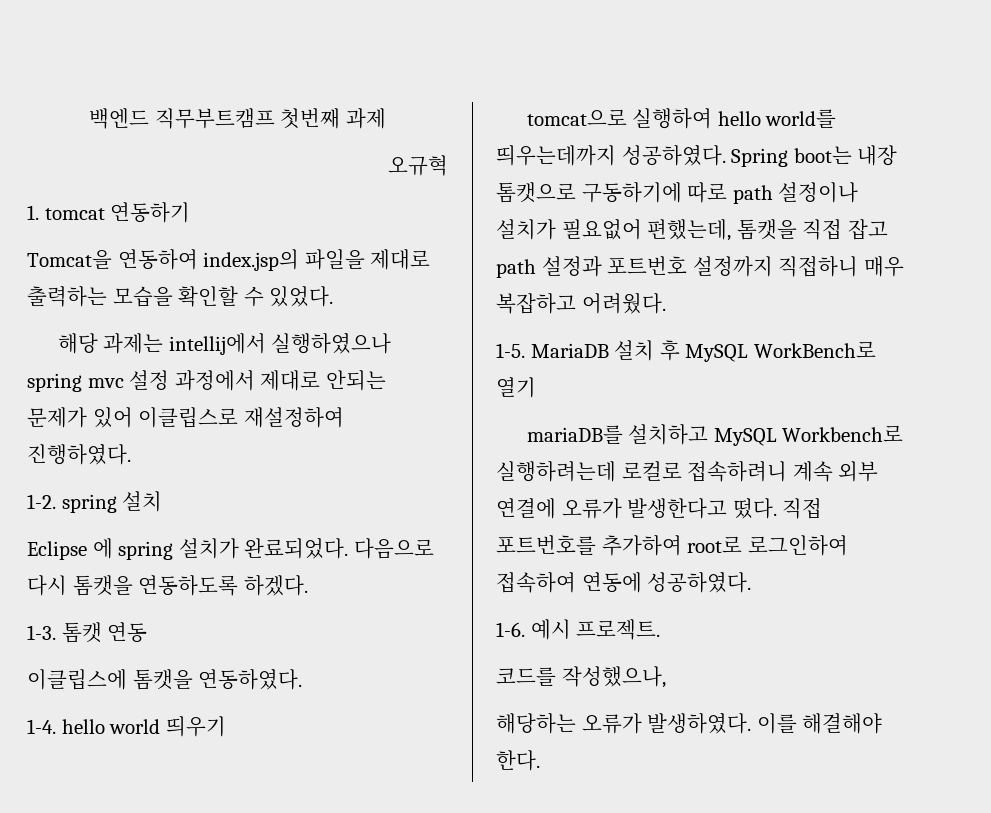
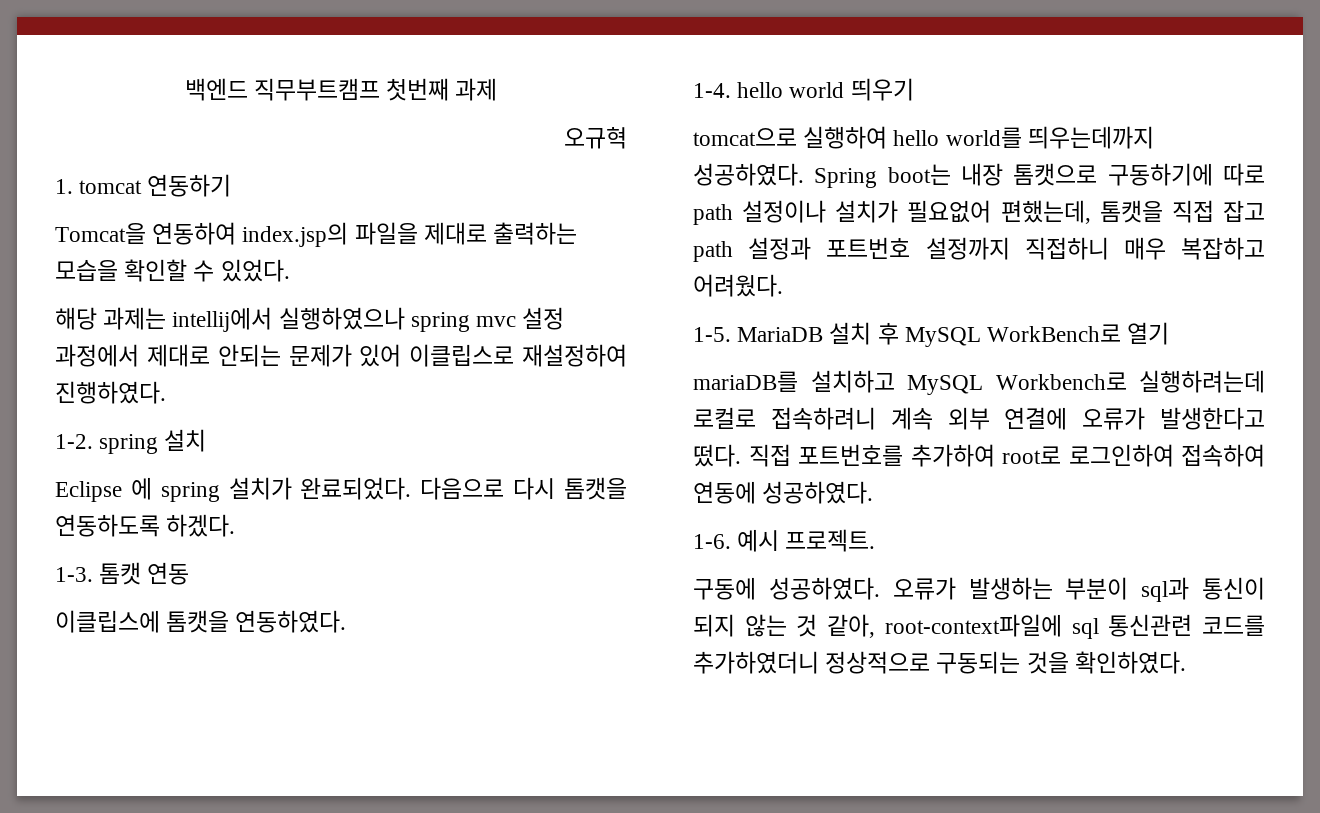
- 코드를 작성했으나,
- 해당하는 오류가 발생하였다. 이를 해결해야 한다.
+ 구동에 성공하였다. 오류가 발생하는 부분이 sql과 통신이 되지 않는 것 같아, root-context파일에 sql 통신관련 코드를 추가하였더니 정상적으로 구동되는 것을 확인하였다.

